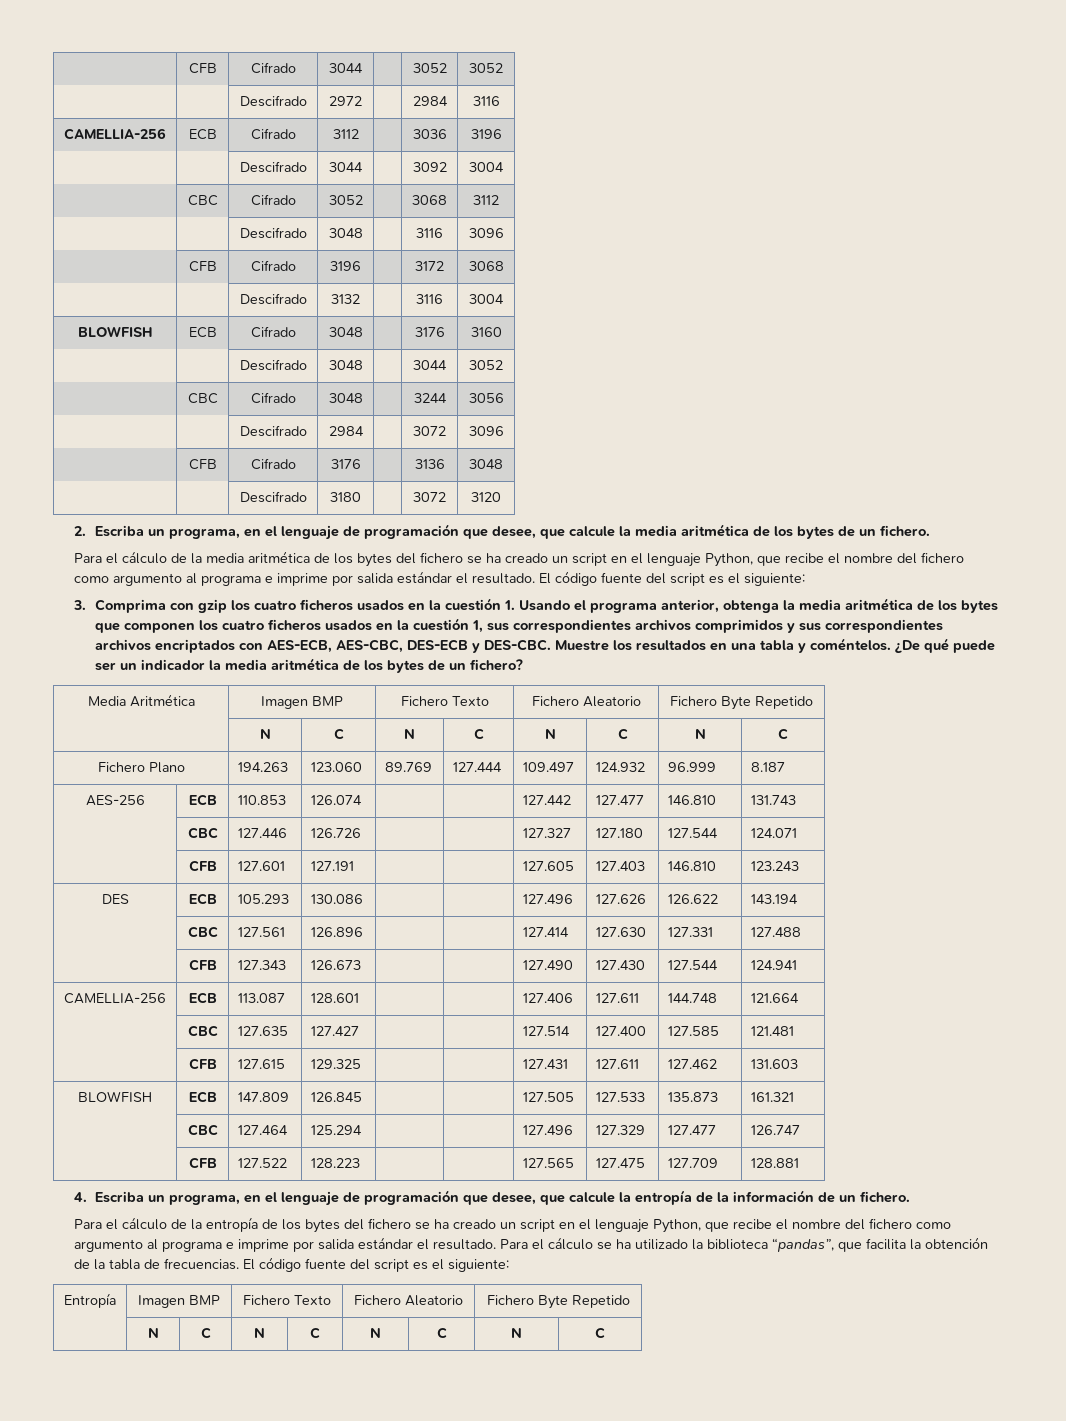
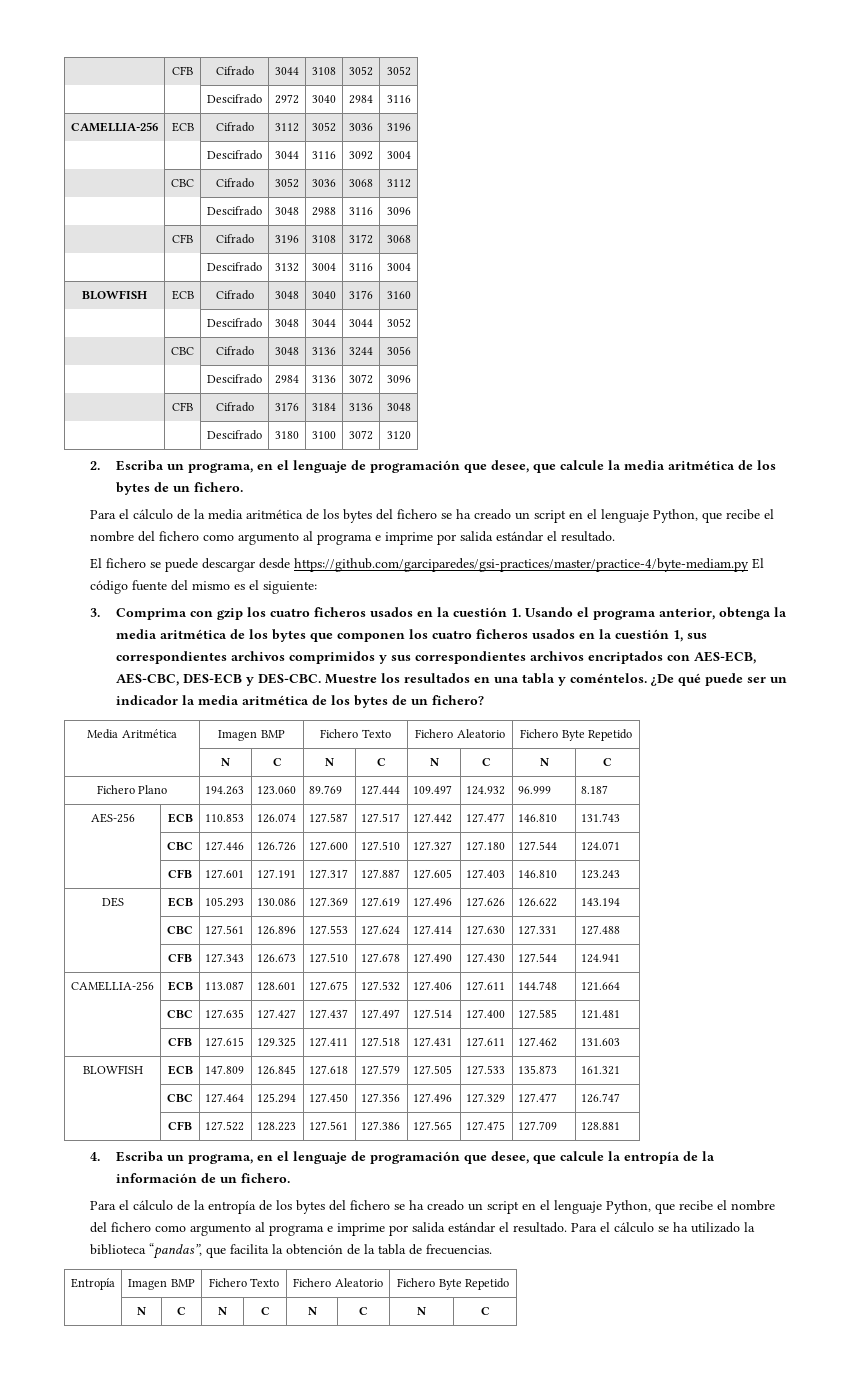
- | CFB | Cifrado | 3044 | | 3052 | 3052
+ | CFB | Cifrado | 3044 | 3108 | 3052 | 3052
- | | Descifrado | 2972 | | 2984 | 3116
+ | | Descifrado | 2972 | 3040 | 2984 | 3116
- CAMELLIA-256 | ECB | Cifrado | 3112 | | 3036 | 3196
+ CAMELLIA-256 | ECB | Cifrado | 3112 | 3052 | 3036 | 3196
- | | Descifrado | 3044 | | 3092 | 3004
+ | | Descifrado | 3044 | 3116 | 3092 | 3004
- | CBC | Cifrado | 3052 | | 3068 | 3112
+ | CBC | Cifrado | 3052 | 3036 | 3068 | 3112
- | | Descifrado | 3048 | | 3116 | 3096
+ | | Descifrado | 3048 | 2988 | 3116 | 3096
- | CFB | Cifrado | 3196 | | 3172 | 3068
+ | CFB | Cifrado | 3196 | 3108 | 3172 | 3068
- | | Descifrado | 3132 | | 3116 | 3004
+ | | Descifrado | 3132 | 3004 | 3116 | 3004
- BLOWFISH | ECB | Cifrado | 3048 | | 3176 | 3160
+ BLOWFISH | ECB | Cifrado | 3048 | 3040 | 3176 | 3160
- | | Descifrado | 3048 | | 3044 | 3052
+ | | Descifrado | 3048 | 3044 | 3044 | 3052
- | CBC | Cifrado | 3048 | | 3244 | 3056
+ | CBC | Cifrado | 3048 | 3136 | 3244 | 3056
- | | Descifrado | 2984 | | 3072 | 3096
+ | | Descifrado | 2984 | 3136 | 3072 | 3096
- | CFB | Cifrado | 3176 | | 3136 | 3048
+ | CFB | Cifrado | 3176 | 3184 | 3136 | 3048
- | | Descifrado | 3180 | | 3072 | 3120
+ | | Descifrado | 3180 | 3100 | 3072 | 3120
- Para el cálculo de la media aritmética de los bytes del fichero se ha creado un script en el lenguaje Python, que recibe el nombre del fichero como argumento al programa e imprime por salida estándar el resultado. El código fuente del script es el siguiente:
+ Para el cálculo de la media aritmética de los bytes del fichero se ha creado un script en el lenguaje Python, que recibe el nombre del fichero como argumento al programa e imprime por salida estándar el resultado.
+ El fichero se puede descargar desde https://github.com/garciparedes/gsi-practices/master/practice-4/byte-mediam.py El código fuente del mismo es el siguiente:
- AES-256 | ECB | 110.853 | 126.074 | | | 127.442 | 127.477 | 146.810 | 131.743
+ AES-256 | ECB | 110.853 | 126.074 | 127.587 | 127.517 | 127.442 | 127.477 | 146.810 | 131.743
- | CBC | 127.446 | 126.726 | | | 127.327 | 127.180 | 127.544 | 124.071
+ | CBC | 127.446 | 126.726 | 127.600 | 127.510 | 127.327 | 127.180 | 127.544 | 124.071
- | CFB | 127.601 | 127.191 | | | 127.605 | 127.403 | 146.810 | 123.243
+ | CFB | 127.601 | 127.191 | 127.317 | 127.887 | 127.605 | 127.403 | 146.810 | 123.243
- DES | ECB | 105.293 | 130.086 | | | 127.496 | 127.626 | 126.622 | 143.194
+ DES | ECB | 105.293 | 130.086 | 127.369 | 127.619 | 127.496 | 127.626 | 126.622 | 143.194
- | CBC | 127.561 | 126.896 | | | 127.414 | 127.630 | 127.331 | 127.488
+ | CBC | 127.561 | 126.896 | 127.553 | 127.624 | 127.414 | 127.630 | 127.331 | 127.488
- | CFB | 127.343 | 126.673 | | | 127.490 | 127.430 | 127.544 | 124.941
+ | CFB | 127.343 | 126.673 | 127.510 | 127.678 | 127.490 | 127.430 | 127.544 | 124.941
- CAMELLIA-256 | ECB | 113.087 | 128.601 | | | 127.406 | 127.611 | 144.748 | 121.664
+ CAMELLIA-256 | ECB | 113.087 | 128.601 | 127.675 | 127.532 | 127.406 | 127.611 | 144.748 | 121.664
- | CBC | 127.635 | 127.427 | | | 127.514 | 127.400 | 127.585 | 121.481
+ | CBC | 127.635 | 127.427 | 127.437 | 127.497 | 127.514 | 127.400 | 127.585 | 121.481
- | CFB | 127.615 | 129.325 | | | 127.431 | 127.611 | 127.462 | 131.603
+ | CFB | 127.615 | 129.325 | 127.411 | 127.518 | 127.431 | 127.611 | 127.462 | 131.603
- BLOWFISH | ECB | 147.809 | 126.845 | | | 127.505 | 127.533 | 135.873 | 161.321
+ BLOWFISH | ECB | 147.809 | 126.845 | 127.618 | 127.579 | 127.505 | 127.533 | 135.873 | 161.321
- | CBC | 127.464 | 125.294 | | | 127.496 | 127.329 | 127.477 | 126.747
+ | CBC | 127.464 | 125.294 | 127.450 | 127.356 | 127.496 | 127.329 | 127.477 | 126.747
- | CFB | 127.522 | 128.223 | | | 127.565 | 127.475 | 127.709 | 128.881
+ | CFB | 127.522 | 128.223 | 127.561 | 127.386 | 127.565 | 127.475 | 127.709 | 128.881
- Para el cálculo se ha utilizado la biblioteca “pandas”, que facilita la obtención de la tabla de frecuencias. El código fuente del script es el siguiente:
+ Para el cálculo se ha utilizado la biblioteca “pandas”, que facilita la obtención de la tabla de frecuencias.

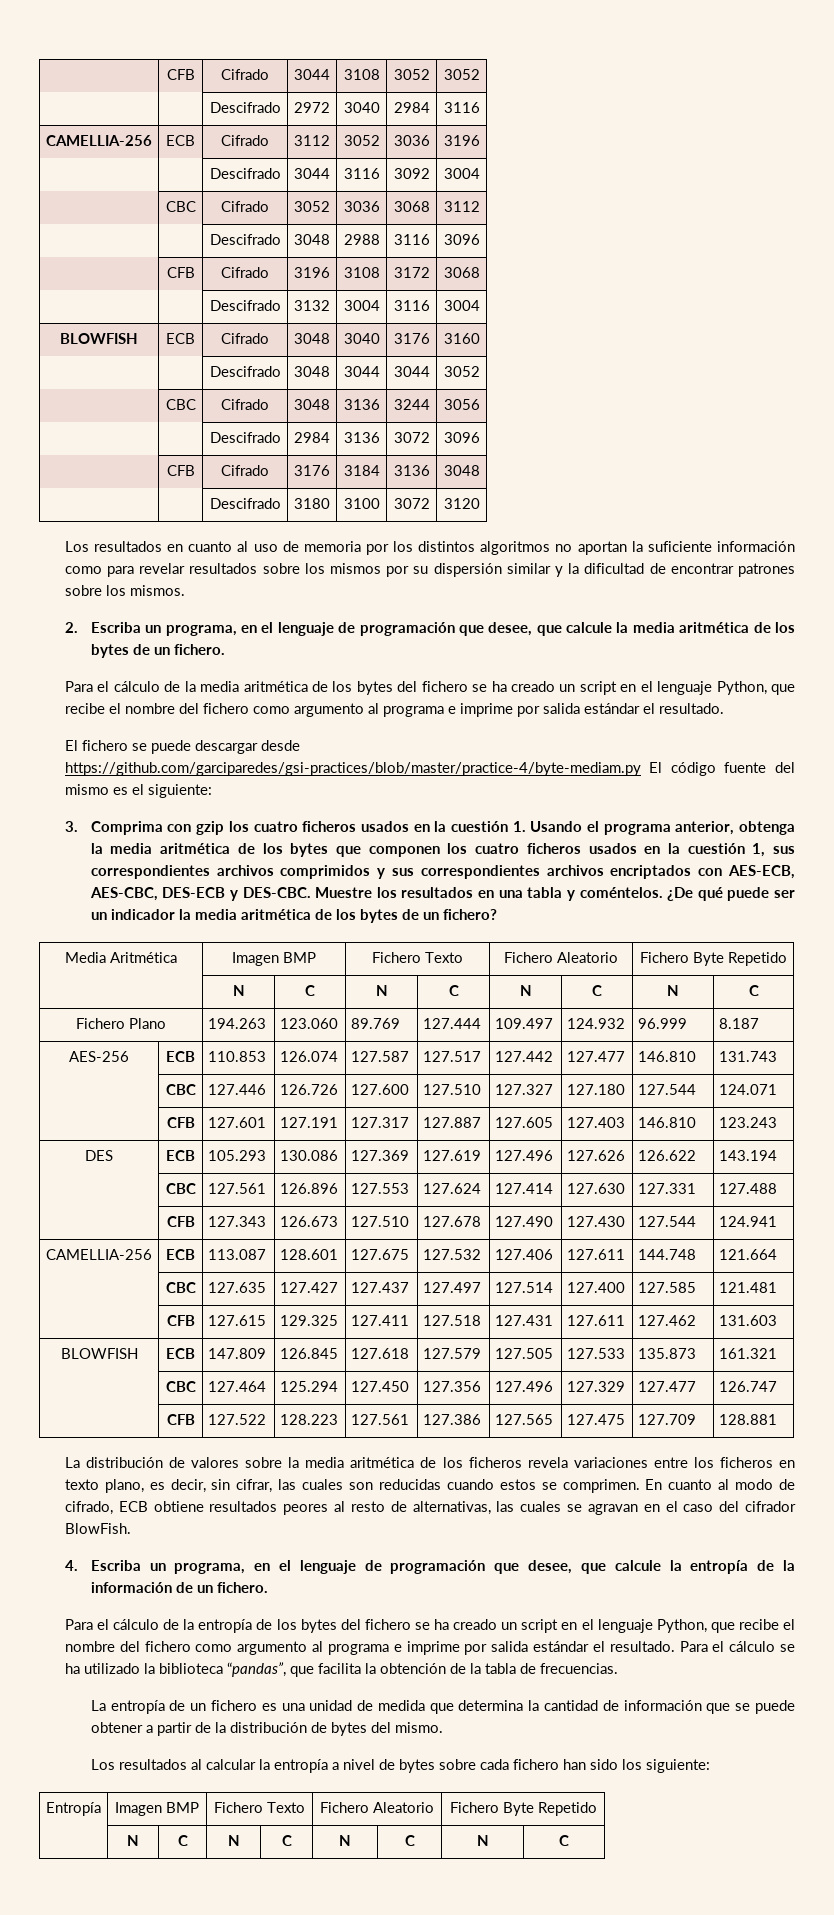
+ Los resultados en cuanto al uso de memoria por los distintos algoritmos no aportan la suficiente información como para revelar resultados sobre los mismos por su dispersión similar y la dificultad de encontrar patrones sobre los mismos.
- El fichero se puede descargar desde https://github.com/garciparedes/gsi-practices/master/practice-4/byte-mediam.py El código fuente del mismo es el siguiente:
+ El fichero se puede descargar desde https://github.com/garciparedes/gsi-practices/blob/master/practice-4/byte-mediam.py El código fuente del mismo es el siguiente:
+ La distribución de valores sobre la media aritmética de los ficheros revela variaciones entre los ficheros en texto plano, es decir, sin cifrar, las cuales son reducidas cuando estos se comprimen. En cuanto al modo de cifrado, ECB obtiene resultados peores al resto de alternativas, las cuales se agravan en el caso del cifrador BlowFish.
+ La entropía de un fichero es una unidad de medida que determina la cantidad de información que se puede obtener a partir de la distribución de bytes del mismo.
+ Los resultados al calcular la entropía a nivel de bytes sobre cada fichero han sido los siguiente:

